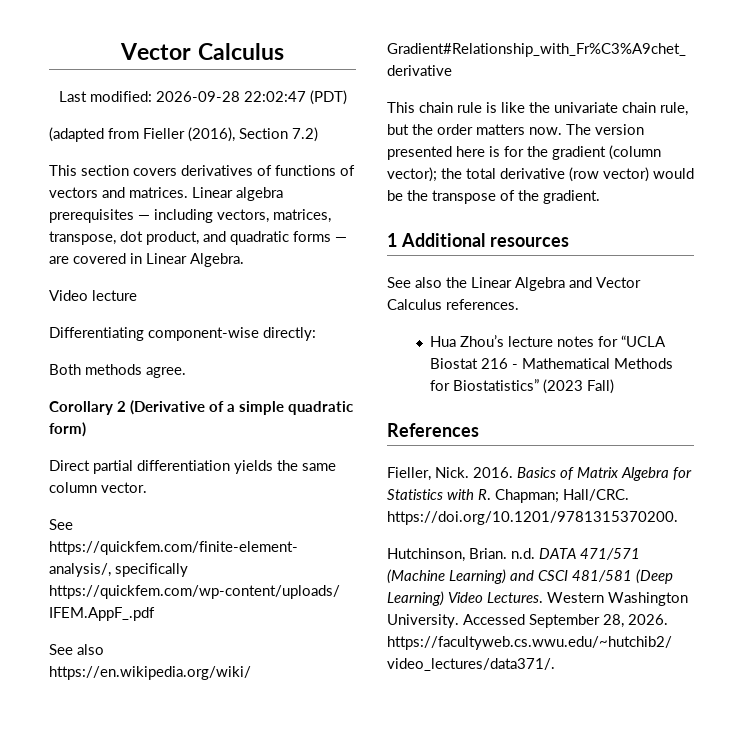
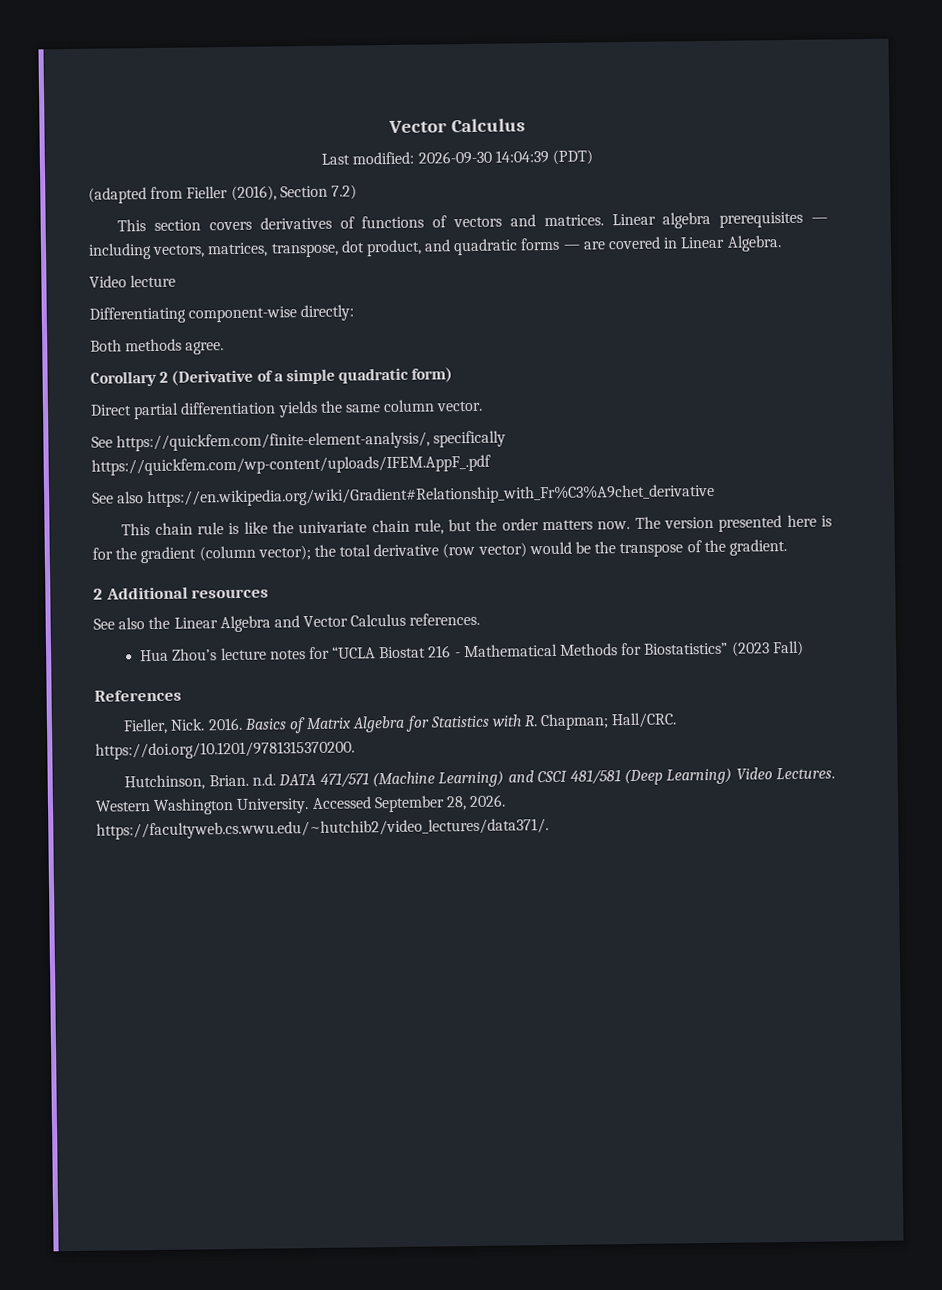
- Last modified: 2026-09-28 22:02:47 (PDT)
+ Last modified: 2026-09-30 14:04:39 (PDT)
- 1 Additional resources
+ 2 Additional resources

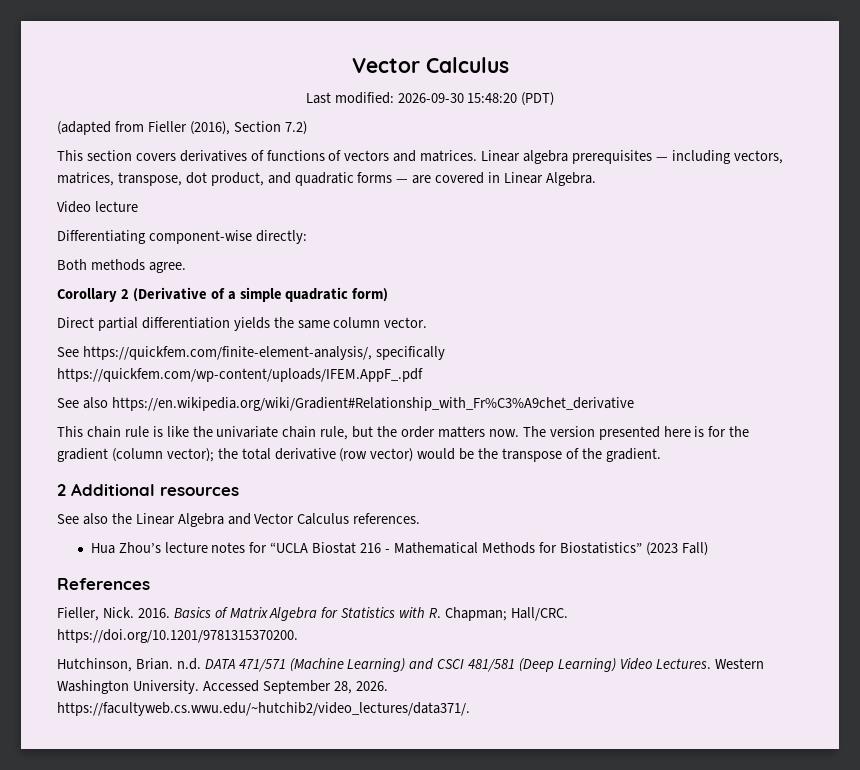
- Last modified: 2026-09-30 14:04:39 (PDT)
+ Last modified: 2026-09-30 15:48:20 (PDT)

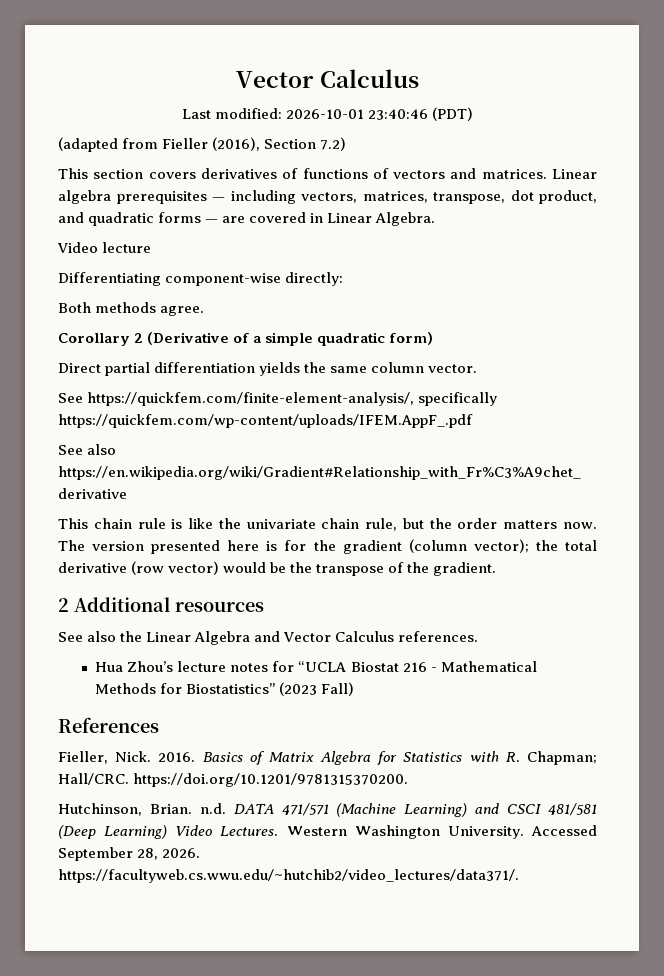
- Last modified: 2026-09-30 15:48:20 (PDT)
+ Last modified: 2026-10-01 23:40:46 (PDT)

